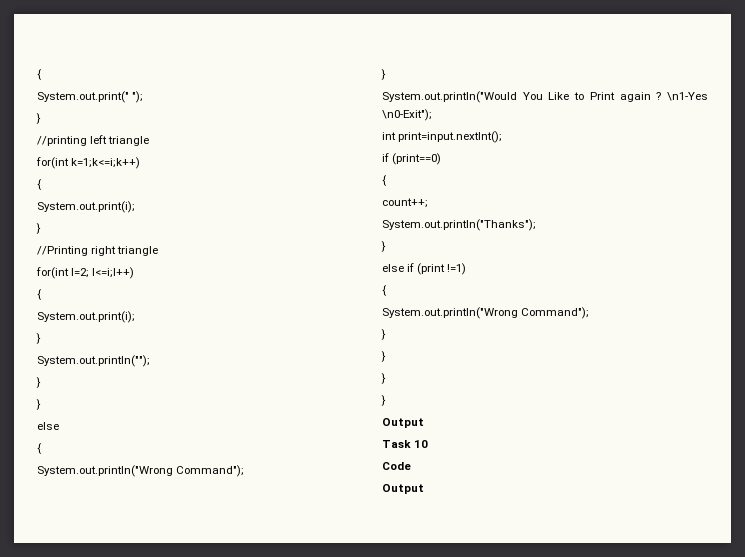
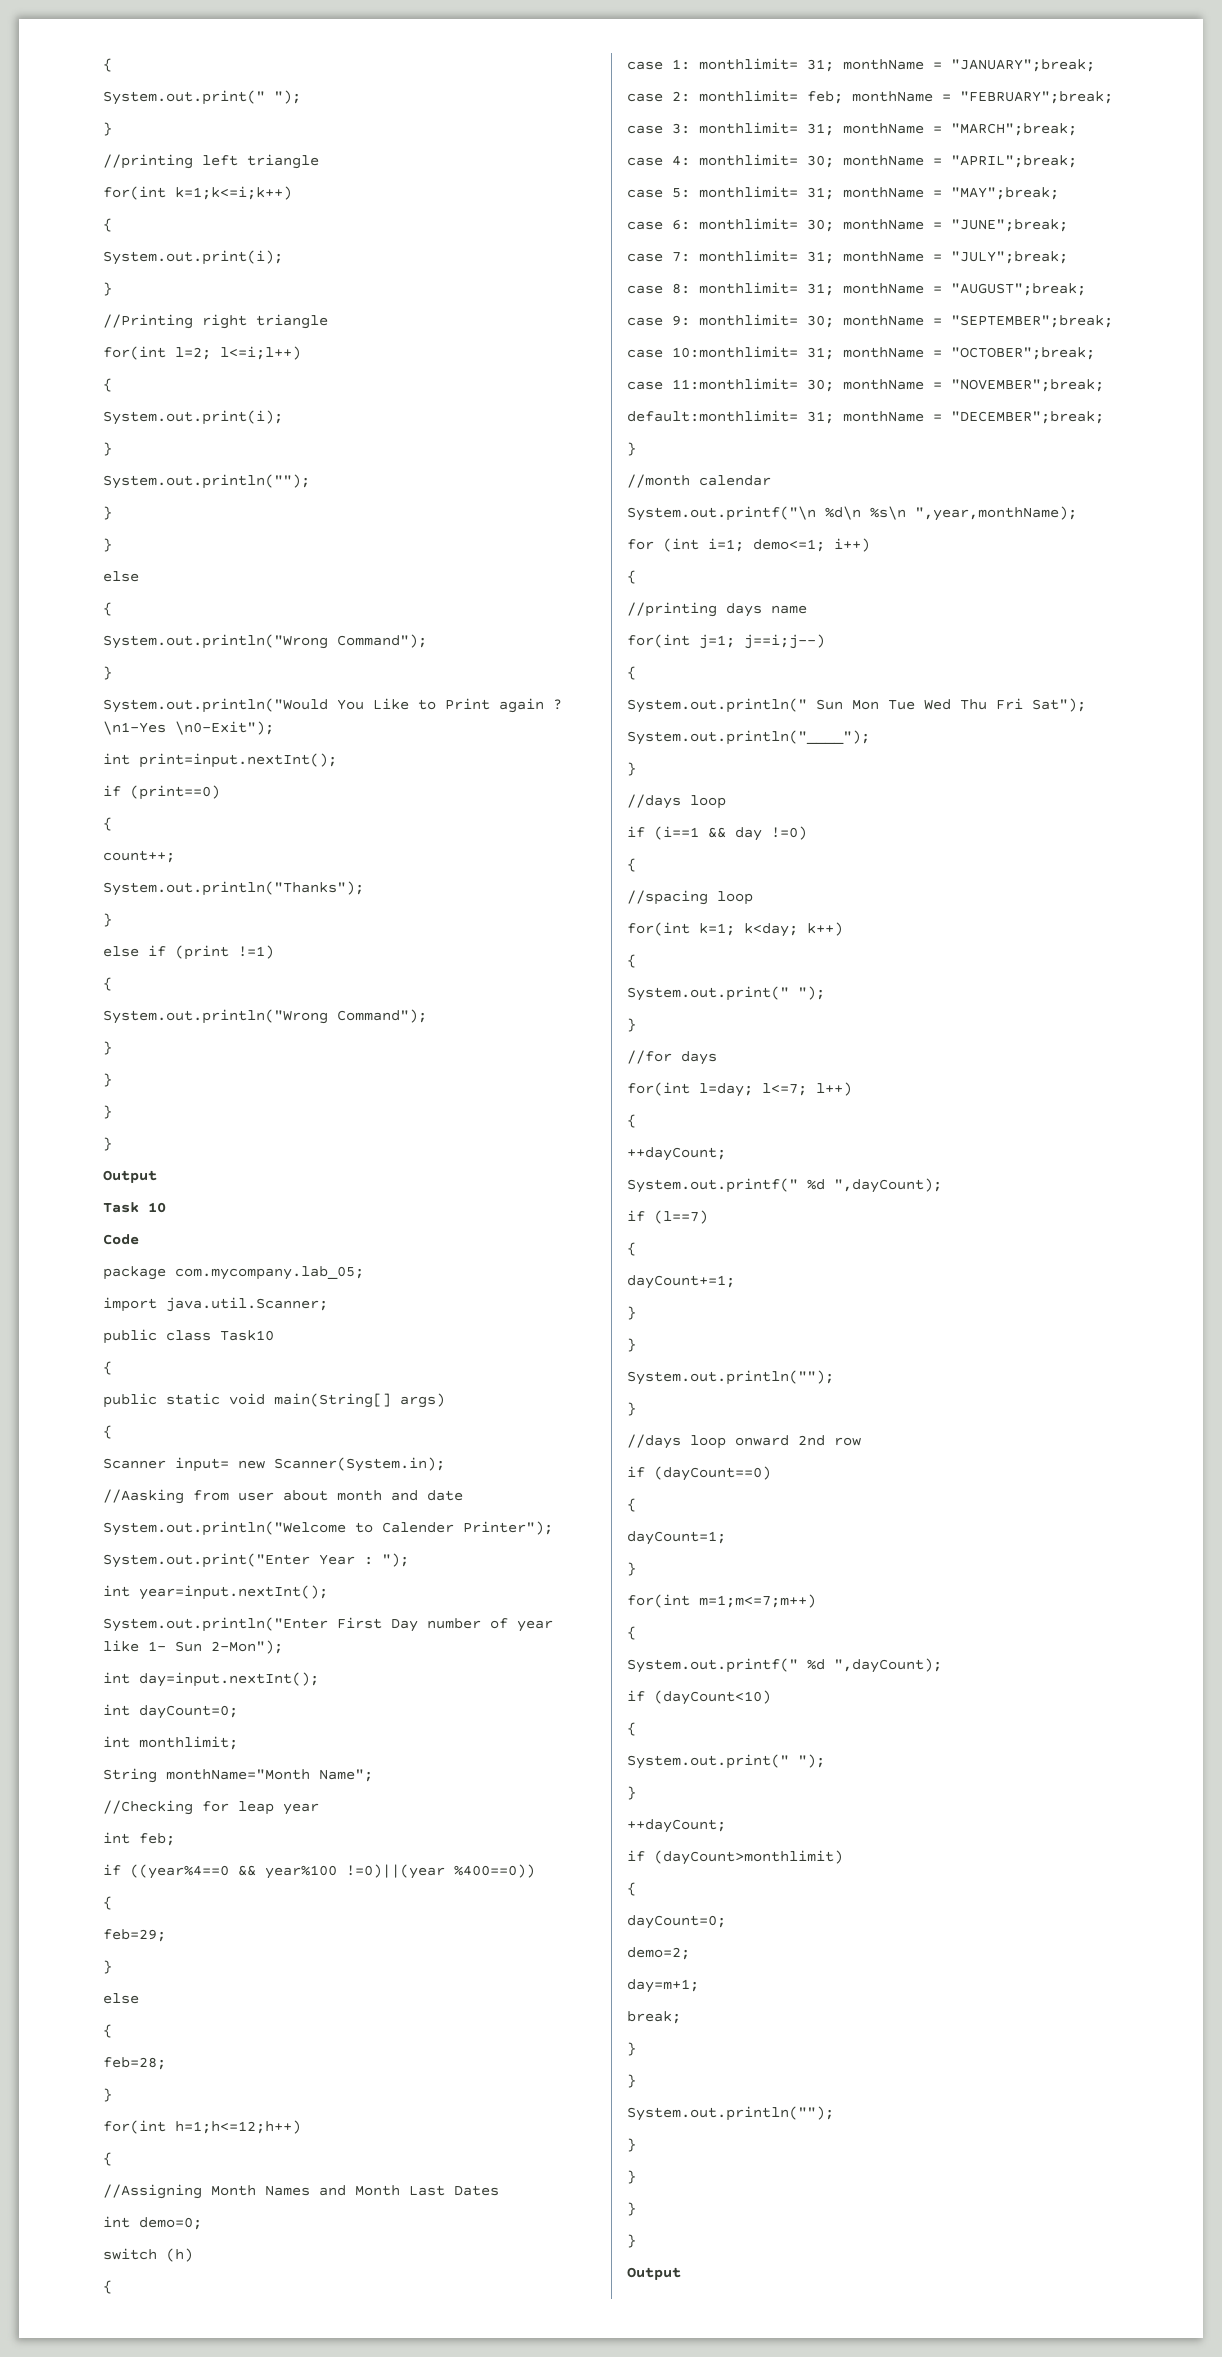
+ package com.mycompany.lab_05;
+ import java.util.Scanner;
+ public class Task10
+ {
+ public static void main(String[] args)
+ {
+ Scanner input= new Scanner(System.in);
+ //Aasking from user about month and date
+ System.out.println("Welcome to Calender Printer");
+ System.out.print("Enter Year : ");
+ int year=input.nextInt();
+ System.out.println("Enter First Day number of year like 1- Sun 2-Mon");
+ int day=input.nextInt();
+ int dayCount=0;
+ int monthlimit;
+ String monthName="Month Name";
+ //Checking for leap year
+ int feb;
+ if ((year%4==0 && year%100 !=0)||(year %400==0))
+ {
+ feb=29;
+ }
+ else
+ {
+ feb=28;
+ }
+ for(int h=1;h<=12;h++)
+ {
+ //Assigning Month Names and Month Last Dates
+ int demo=0;
+ switch (h)
+ {
+ case 1: monthlimit= 31; monthName = "JANUARY";break;
+ case 2: monthlimit= feb; monthName = "FEBRUARY";break;
+ case 3: monthlimit= 31; monthName = "MARCH";break;
+ case 4: monthlimit= 30; monthName = "APRIL";break;
+ case 5: monthlimit= 31; monthName = "MAY";break;
+ case 6: monthlimit= 30; monthName = "JUNE";break;
+ case 7: monthlimit= 31; monthName = "JULY";break;
+ case 8: monthlimit= 31; monthName = "AUGUST";break;
+ case 9: monthlimit= 30; monthName = "SEPTEMBER";break;
+ case 10:monthlimit= 31; monthName = "OCTOBER";break;
+ case 11:monthlimit= 30; monthName = "NOVEMBER";break;
+ default:monthlimit= 31; monthName = "DECEMBER";break;
+ }
+ //month calendar
+ System.out.printf("\n %d\n %s\n ",year,monthName);
+ for (int i=1; demo<=1; i++)
+ {
+ //printing days name
+ for(int j=1; j==i;j--)
+ {
+ System.out.println(" Sun Mon Tue Wed Thu Fri Sat");
+ System.out.println("____");
+ }
+ //days loop
+ if (i==1 && day !=0)
+ {
+ //spacing loop
+ for(int k=1; k<day; k++)
+ {
+ System.out.print(" ");
+ }
+ //for days
+ for(int l=day; l<=7; l++)
+ {
+ ++dayCount;
+ System.out.printf(" %d ",dayCount);
+ if (l==7)
+ {
+ dayCount+=1;
+ }
+ }
+ System.out.println("");
+ }
+ //days loop onward 2nd row
+ if (dayCount==0)
+ {
+ dayCount=1;
+ }
+ for(int m=1;m<=7;m++)
+ {
+ System.out.printf(" %d ",dayCount);
+ if (dayCount<10)
+ {
+ System.out.print(" ");
+ }
+ ++dayCount;
+ if (dayCount>monthlimit)
+ {
+ dayCount=0;
+ demo=2;
+ day=m+1;
+ break;
+ }
+ }
+ System.out.println("");
+ }
+ }
+ }
+ }

